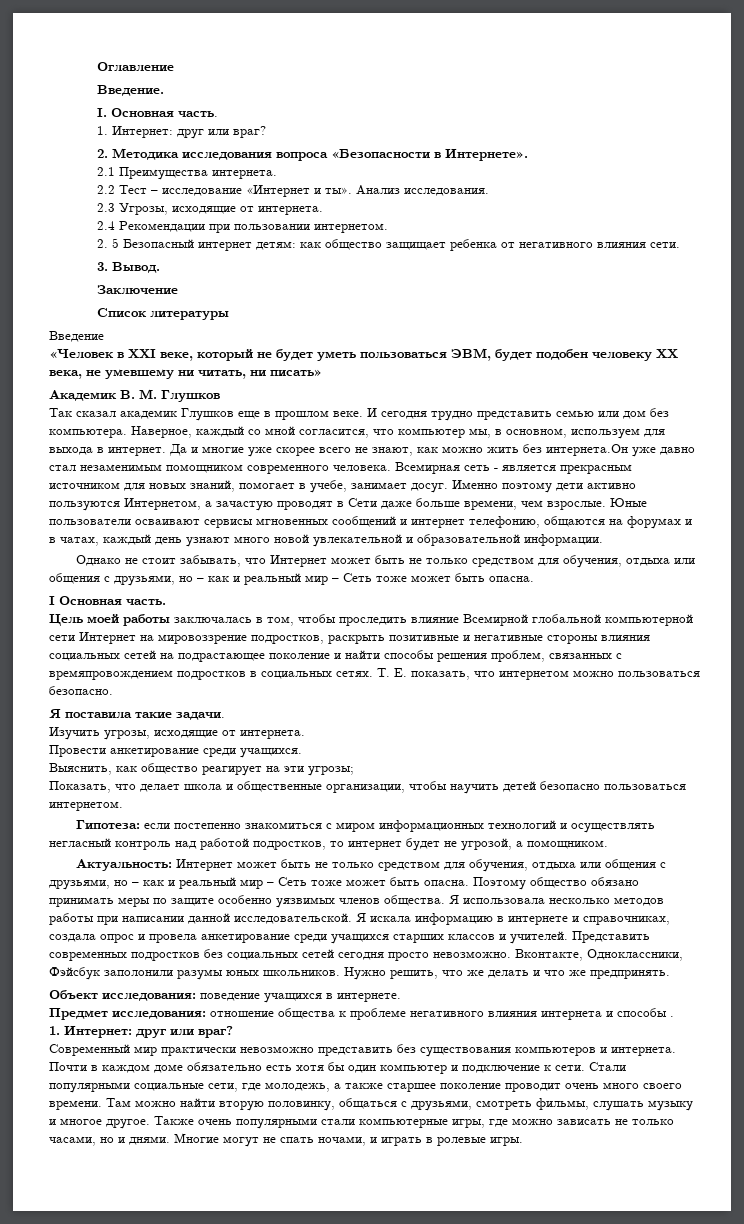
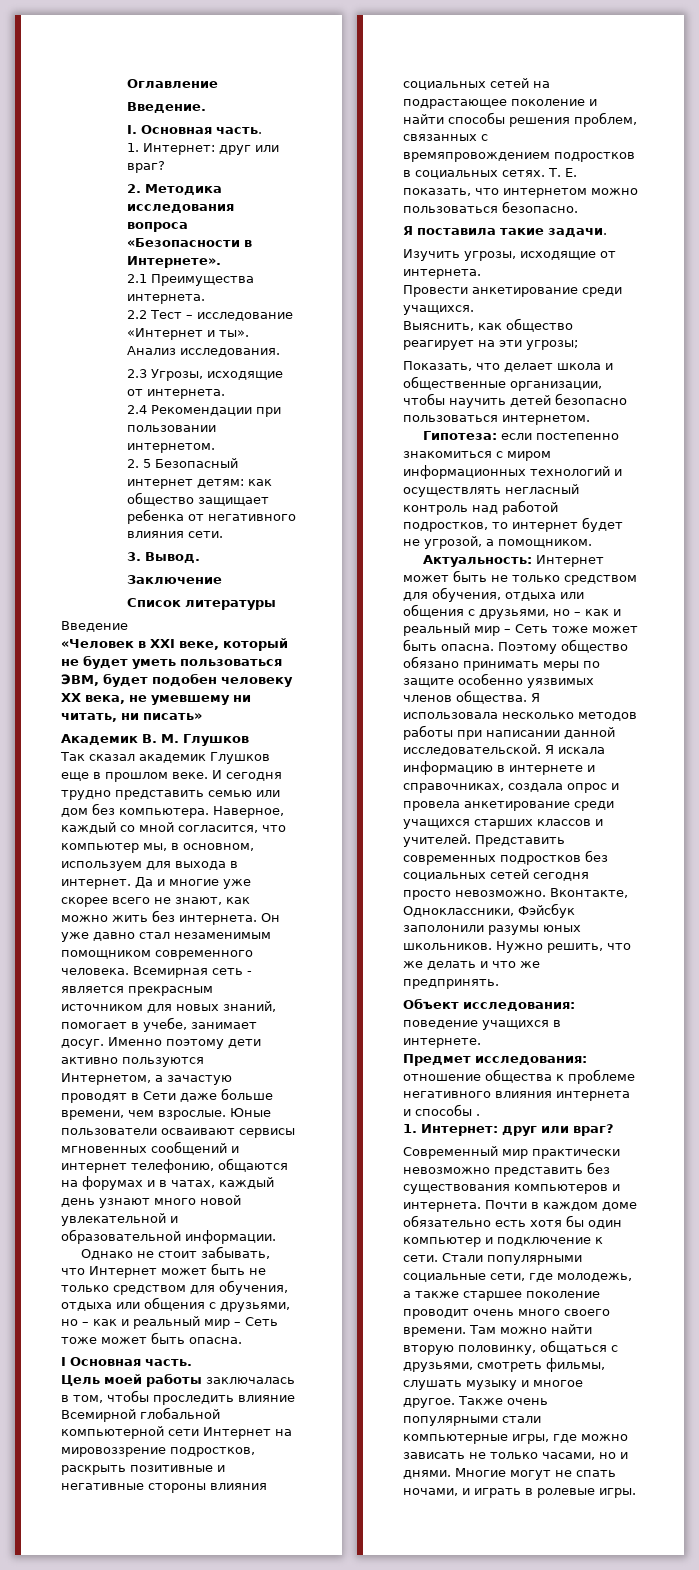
- Да и многие уже скорее всего не знают, как можно жить без интернета.Он уже давно стал незаменимым помощником современного человека.
+ Да и многие уже скорее всего не знают, как можно жить без интернета. Он уже давно стал незаменимым помощником современного человека.

